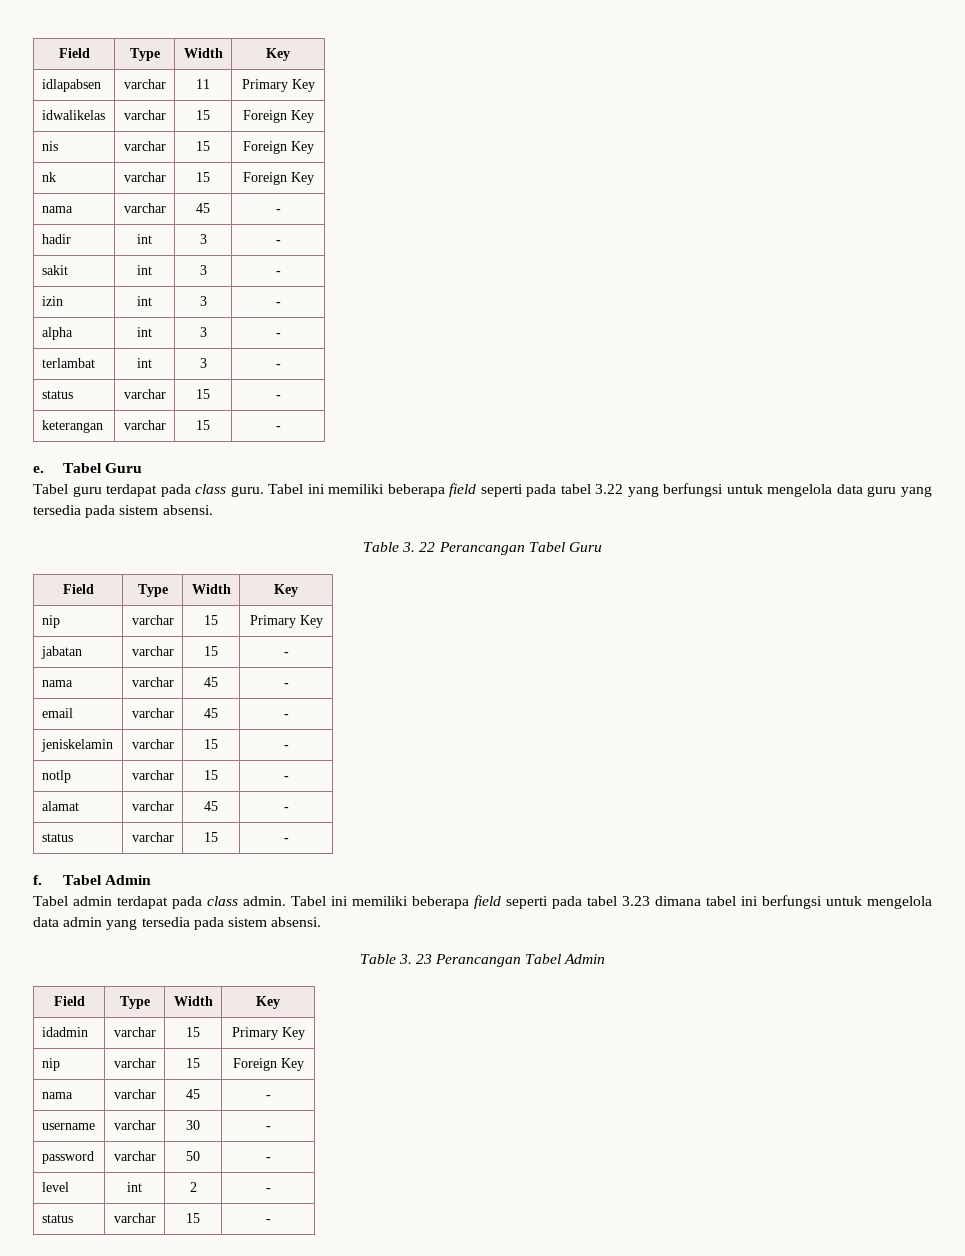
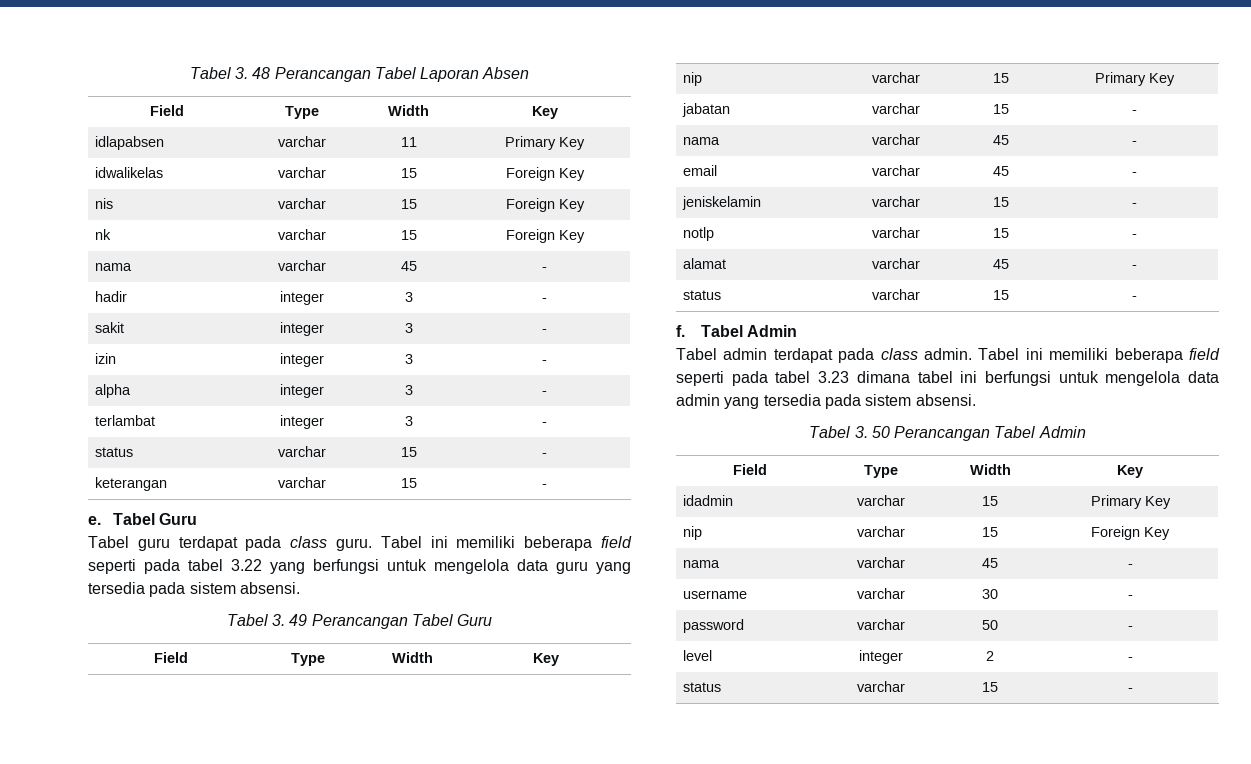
+ Tabel 3. 48 Perancangan Tabel Laporan Absen
- hadir | int | 3 | -
+ hadir | integer | 3 | -
- sakit | int | 3 | -
+ sakit | integer | 3 | -
- izin | int | 3 | -
+ izin | integer | 3 | -
- alpha | int | 3 | -
+ alpha | integer | 3 | -
- terlambat | int | 3 | -
+ terlambat | integer | 3 | -
- Table 3. 22 Perancangan Tabel Guru
+ Tabel 3. 49 Perancangan Tabel Guru
- Table 3. 23 Perancangan Tabel Admin
+ Tabel 3. 50 Perancangan Tabel Admin
- level | int | 2 | -
+ level | integer | 2 | -

